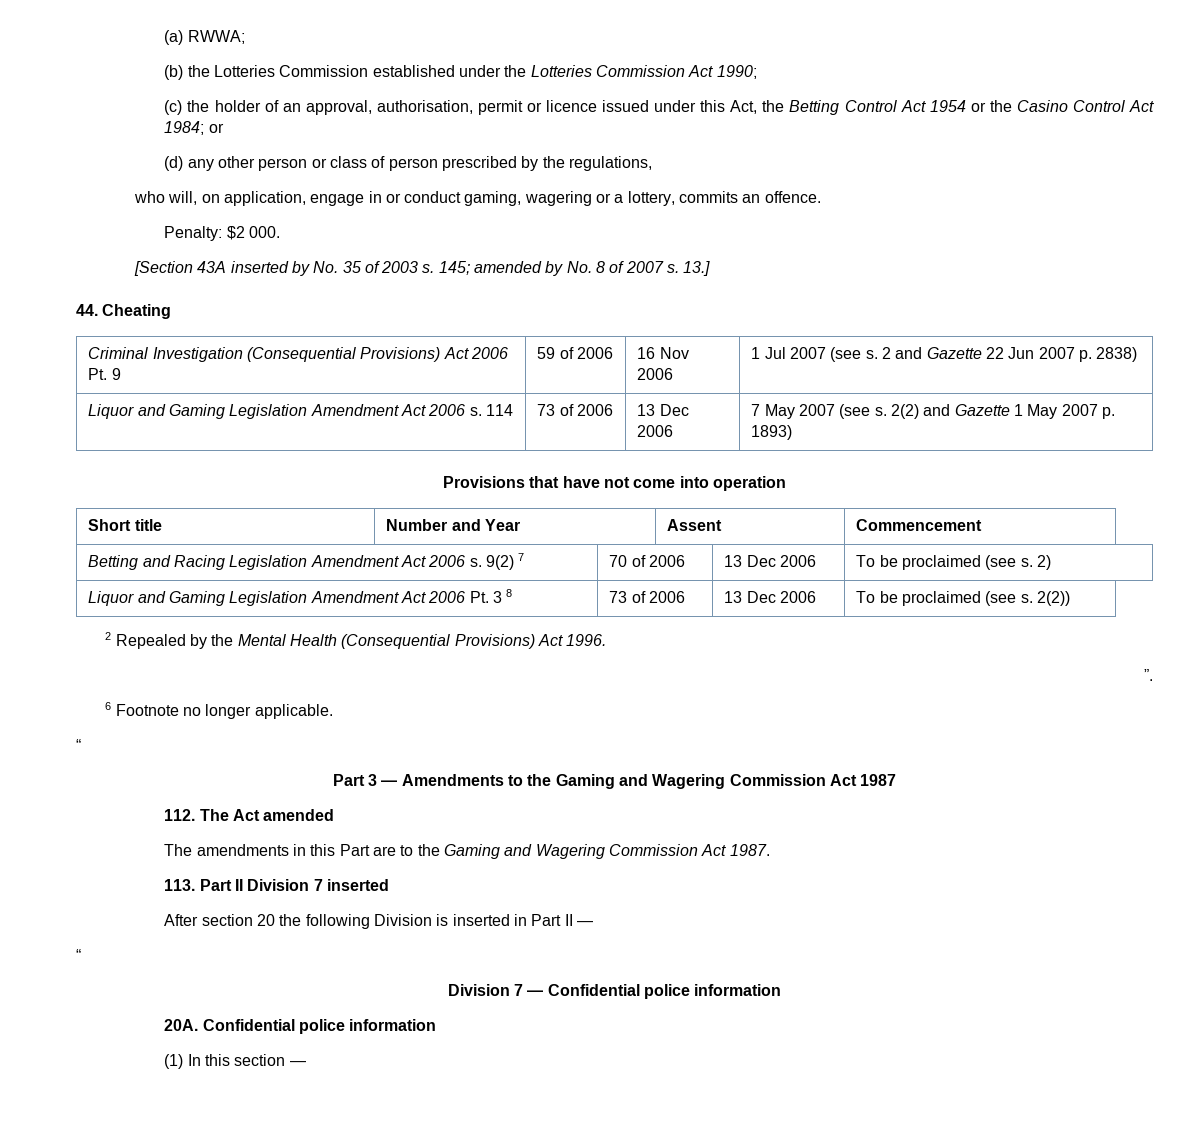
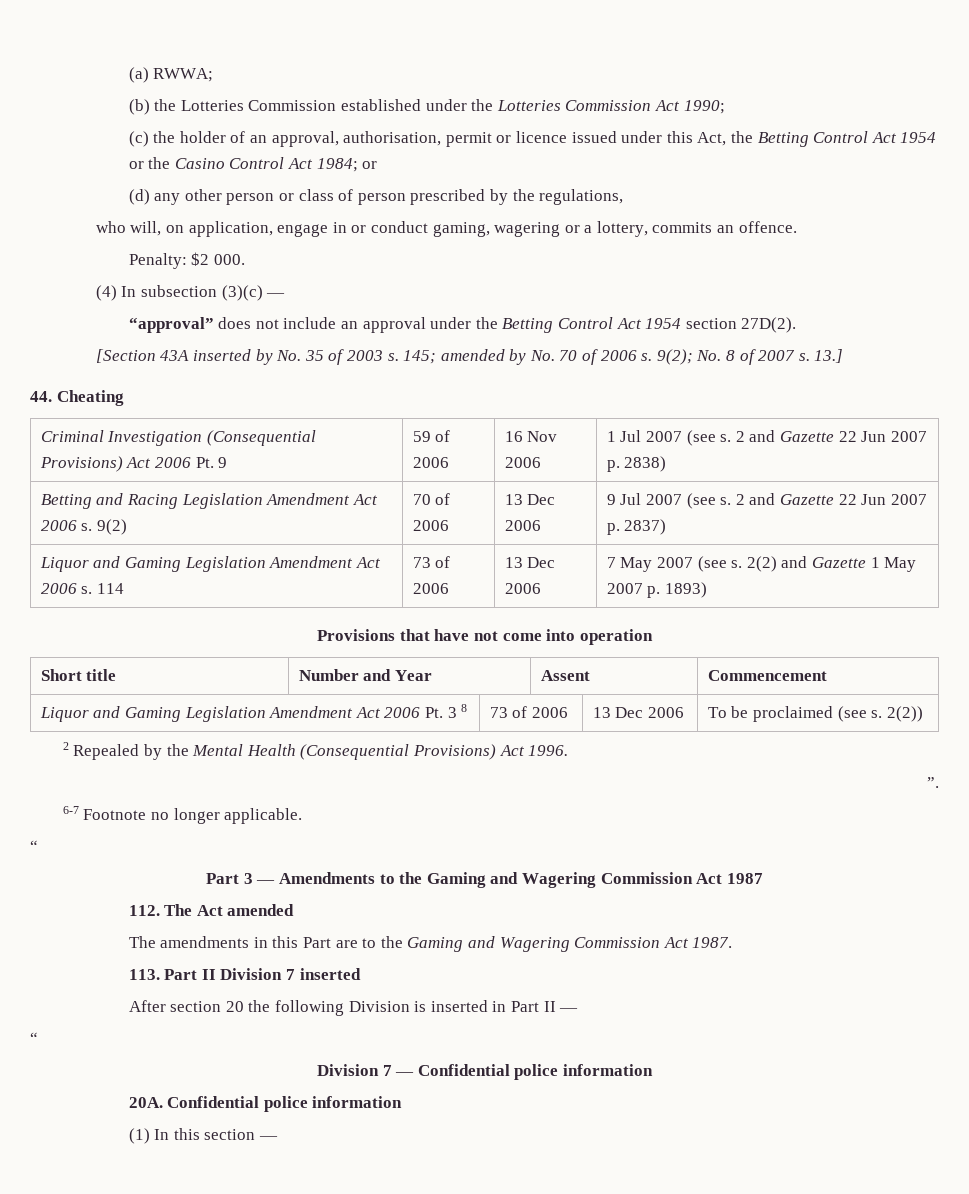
+ (4) In subsection (3)(c) —
+ “approval” does not include an approval under the Betting Control Act 1954 section 27D(2).
- 145; amended by No. 8 of 2007 s.
+ 145; amended by No. 70 of 2006 s. 9(2); No. 8 of 2007 s.
+ Betting and Racing Legislation Amendment Act 2006 s. 9(2) | 70 of 2006 | 13 Dec 2006 | 9 Jul 2007 (see s. 2 and Gazette 22 Jun 2007 p. 2837)
- Betting and Racing Legislation Amendment Act 2006 s. 9(2) 7 | 70 of 2006 | 13 Dec 2006 | To be proclaimed (see s. 2)
- 6 Footnote no longer applicable.
+ 6-7 Footnote no longer applicable.

